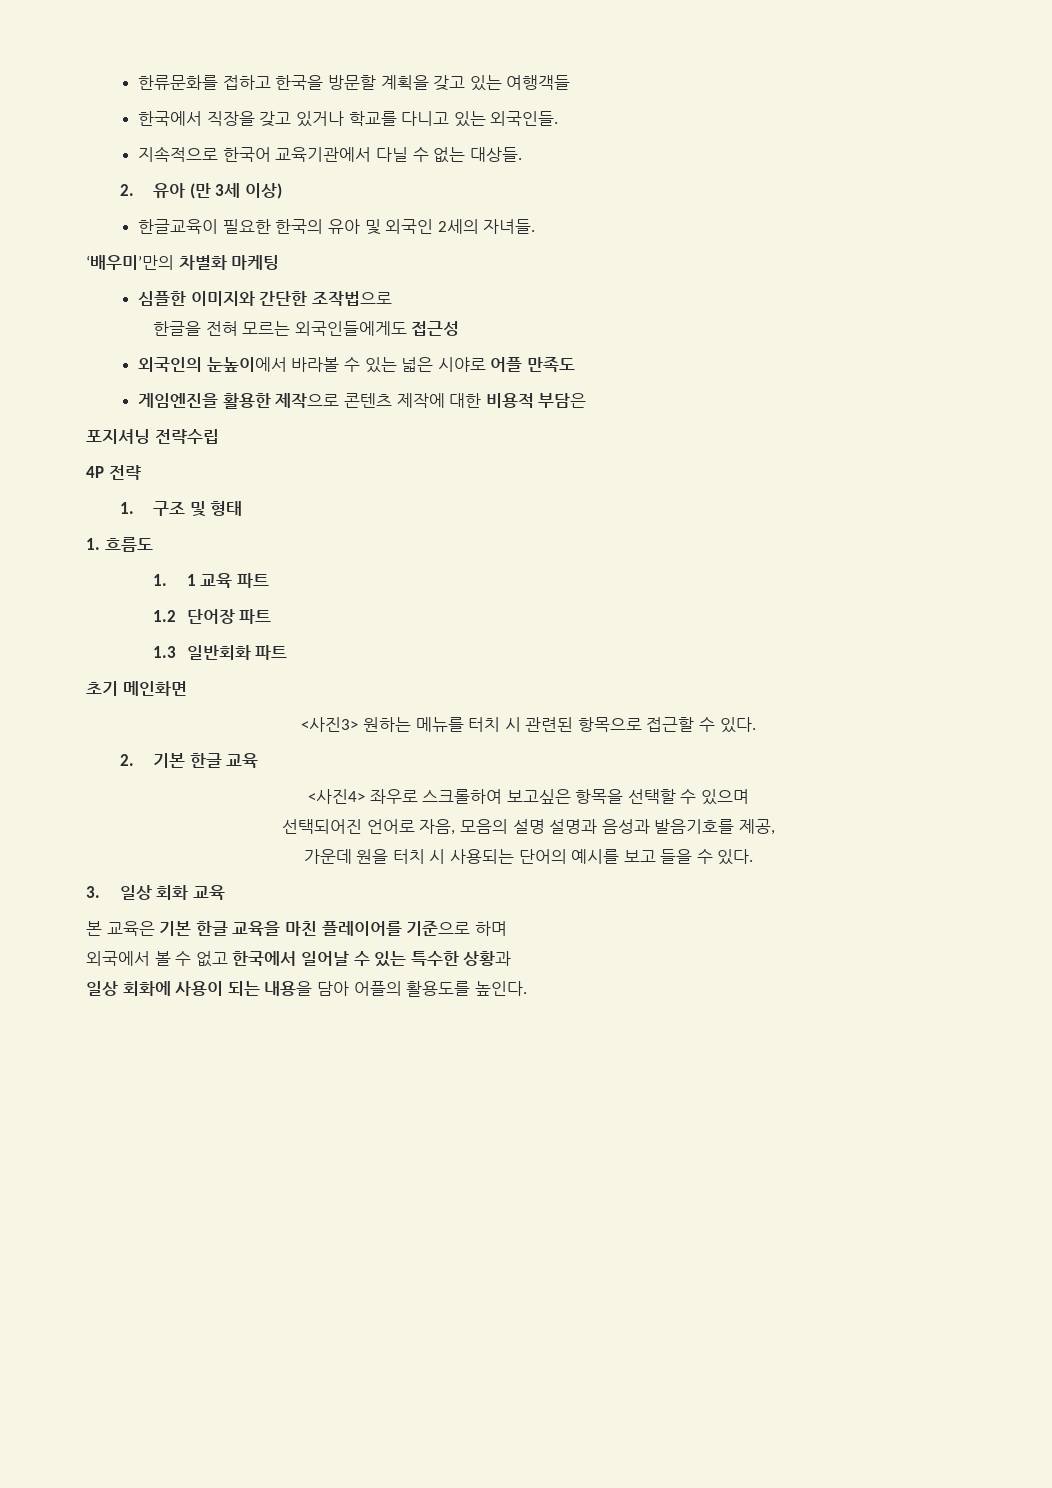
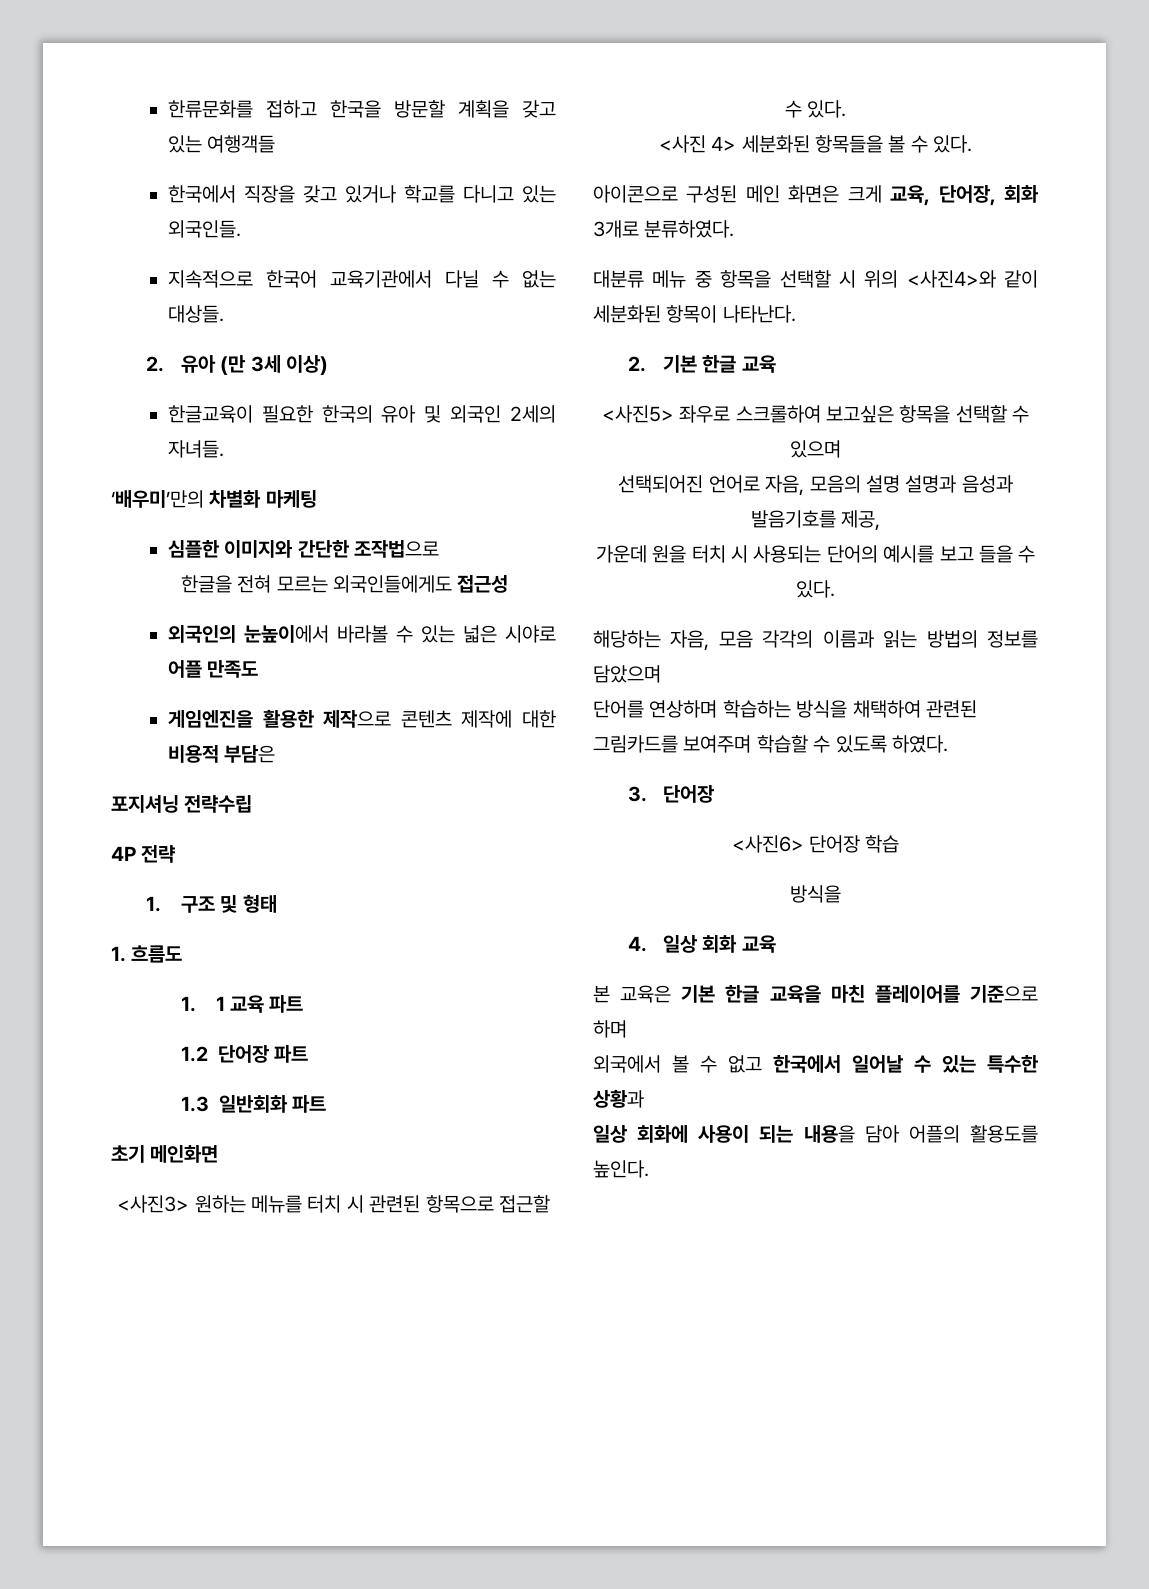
+ <사진 4> 세분화된 항목들을 볼 수 있다.
+ 아이콘으로 구성된 메인 화면은 크게 교육, 단어장, 회화 3개로 분류하였다.
+ 대분류 메뉴 중 항목을 선택할 시 위의 <사진4>와 같이 세분화된 항목이 나타난다.
- <사진4> 좌우로 스크롤하여 보고싶은 항목을 선택할 수 있으며
+ <사진5> 좌우로 스크롤하여 보고싶은 항목을 선택할 수 있으며
- 3. 일상 회화 교육
+ 해당하는 자음, 모음 각각의 이름과 읽는 방법의 정보를 담았으며
+ 단어를 연상하며 학습하는 방식을 채택하여 관련된 그림카드를 보여주며 학습할 수 있도록 하였다.
+ 3. 단어장
+ <사진6> 단어장 학습
+ 방식을
+ 4. 일상 회화 교육

